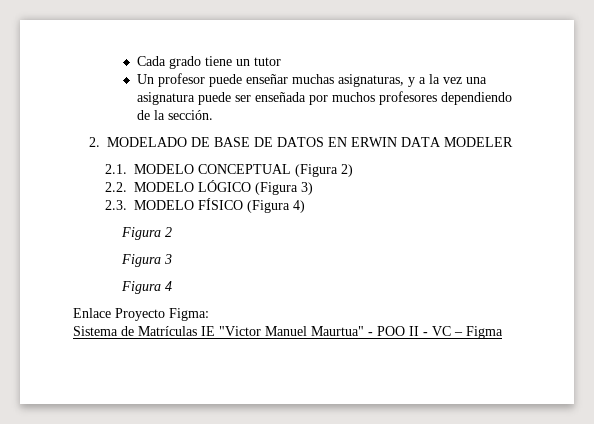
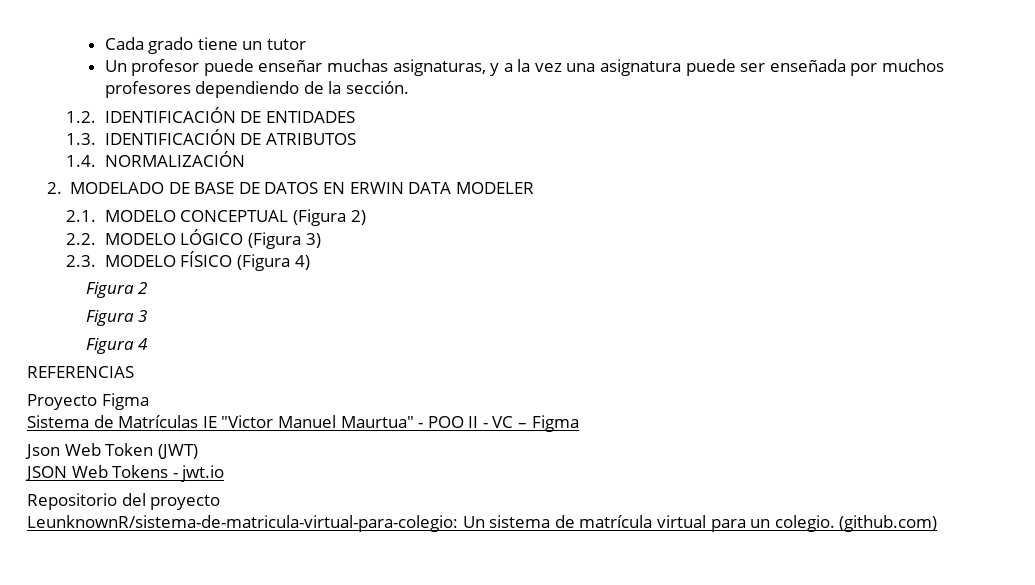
+ 1.2. IDENTIFICACIÓN DE ENTIDADES
+ 1.3. IDENTIFICACIÓN DE ATRIBUTOS
+ 1.4. NORMALIZACIÓN
- Enlace Proyecto Figma:
+ REFERENCIAS
+ Proyecto Figma
+ Json Web Token (JWT)
+ JSON Web Tokens - jwt.io
+ Repositorio del proyecto
+ LeunknownR/sistema-de-matricula-virtual-para-colegio: Un sistema de matrícula virtual para un colegio. (github.com)

